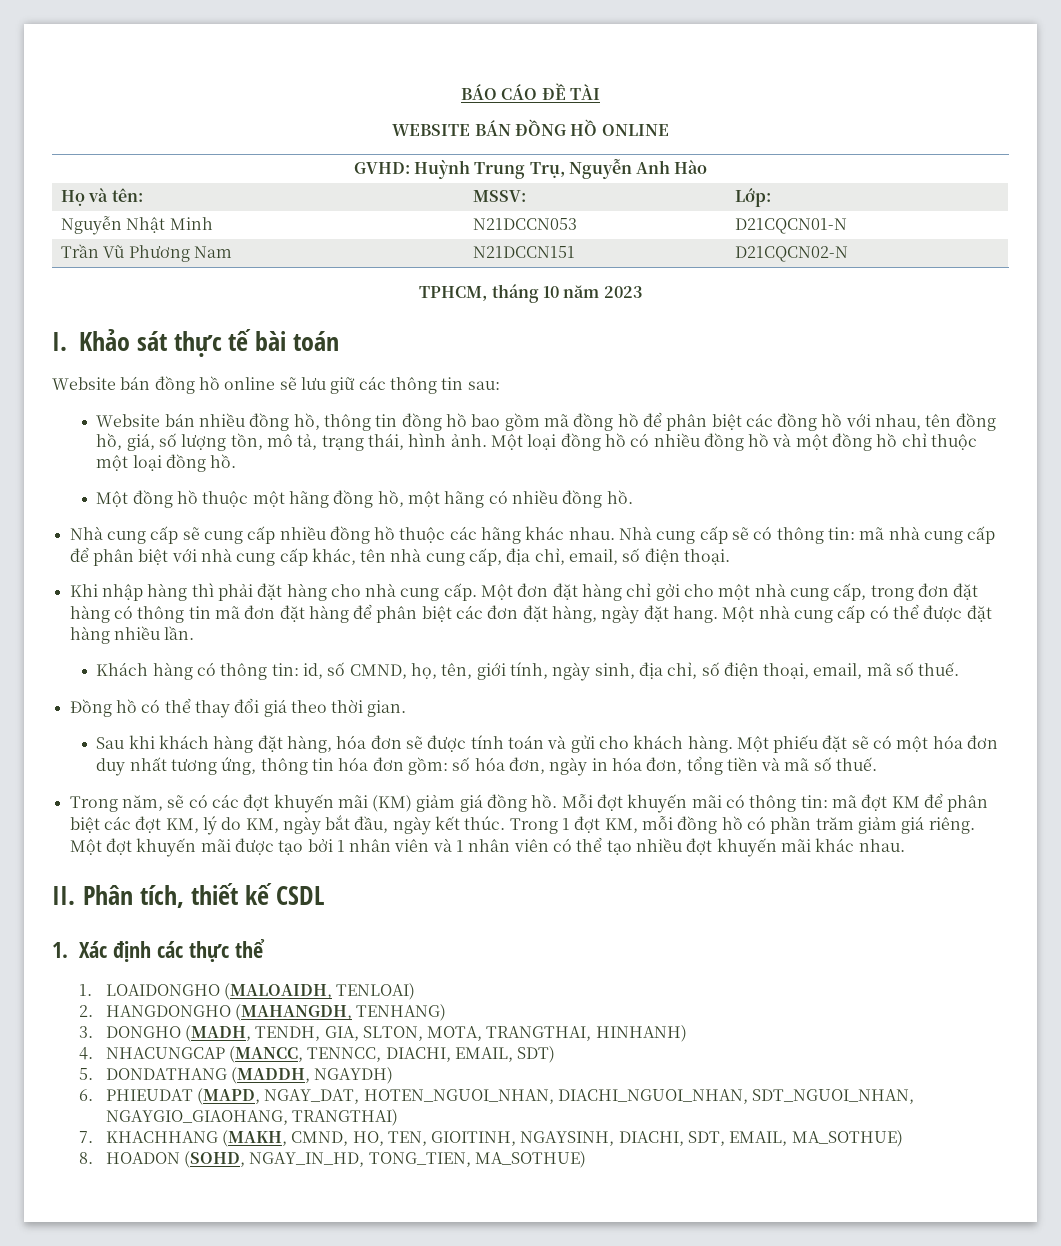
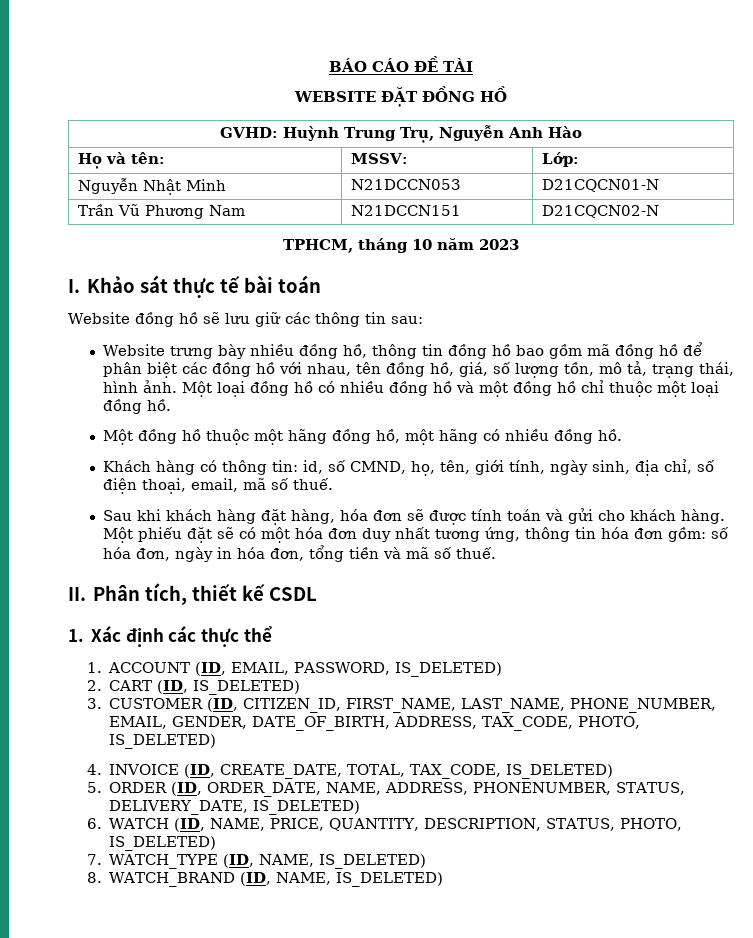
- WEBSITE BÁN ĐỒNG HỒ ONLINE
+ WEBSITE ĐẶT ĐỒNG HỒ
- Website bán đồng hồ online sẽ lưu giữ các thông tin sau:
+ Website đồng hồ sẽ lưu giữ các thông tin sau:
- Website bán nhiều đồng hồ, thông tin đồng hồ bao gồm mã đồng hồ để phân biệt các đồng hồ với nhau, tên đồng hồ, giá, số lượng tồn, mô tả, trạng thái, hình ảnh.
+ Website trưng bày nhiều đồng hồ, thông tin đồng hồ bao gồm mã đồng hồ để phân biệt các đồng hồ với nhau, tên đồng hồ, giá, số lượng tồn, mô tả, trạng thái, hình ảnh.
- Nhà cung cấp sẽ cung cấp nhiều đồng hồ thuộc các hãng khác nhau. Nhà cung cấp sẽ có thông tin: mã nhà cung cấp để phân biệt với nhà cung cấp khác, tên nhà cung cấp, địa chỉ, email, số điện thoại.
- Khi nhập hàng thì phải đặt hàng cho nhà cung cấp. Một đơn đặt hàng chỉ gởi cho một nhà cung cấp, trong đơn đặt hàng có thông tin mã đơn đặt hàng để phân biệt các đơn đặt hàng, ngày đặt hang. Một nhà cung cấp có thể được đặt hàng nhiều lần.
- Đồng hồ có thể thay đổi giá theo thời gian.
- Trong năm, sẽ có các đợt khuyến mãi (KM) giảm giá đồng hồ. Mỗi đợt khuyến mãi có thông tin: mã đợt KM để phân biệt các đợt KM, lý do KM, ngày bắt đầu, ngày kết thúc. Trong 1 đợt KM, mỗi đồng hồ có phần trăm giảm giá riêng. Một đợt khuyến mãi được tạo bởi 1 nhân viên và 1 nhân viên có thể tạo nhiều đợt khuyến mãi khác nhau.
- 1. LOAIDONGHO (MALOAIDH, TENLOAI)
- 2. HANGDONGHO (MAHANGDH, TENHANG)
- 3. DONGHO (MADH, TENDH, GIA, SLTON, MOTA, TRANGTHAI, HINHANH)
- 4. NHACUNGCAP (MANCC, TENNCC, DIACHI, EMAIL, SDT)
- 5. DONDATHANG (MADDH, NGAYDH)
- 6. PHIEUDAT (MAPD, NGAY_DAT, HOTEN_NGUOI_NHAN, DIACHI_NGUOI_NHAN, SDT_NGUOI_NHAN, NGAYGIO_GIAOHANG, TRANGTHAI)
- 7. KHACHHANG (MAKH, CMND, HO, TEN, GIOITINH, NGAYSINH, DIACHI, SDT, EMAIL, MA_SOTHUE)
- 8. HOADON (SOHD, NGAY_IN_HD, TONG_TIEN, MA_SOTHUE)
+ 1. ACCOUNT (ID, EMAIL, PASSWORD, IS_DELETED)
+ 2. CART (ID, IS_DELETED)
+ 3. CUSTOMER (ID, CITIZEN_ID, FIRST_NAME, LAST_NAME, PHONE_NUMBER, EMAIL, GENDER, DATE_OF_BIRTH, ADDRESS, TAX_CODE, PHOTO, IS_DELETED)
+ 4. INVOICE (ID, CREATE_DATE, TOTAL, TAX_CODE, IS_DELETED)
+ 5. ORDER (ID, ORDER_DATE, NAME, ADDRESS, PHONENUMBER, STATUS, DELIVERY_DATE, IS_DELETED)
+ 6. WATCH (ID, NAME, PRICE, QUANTITY, DESCRIPTION, STATUS, PHOTO, IS_DELETED)
+ 7. WATCH_TYPE (ID, NAME, IS_DELETED)
+ 8. WATCH_BRAND (ID, NAME, IS_DELETED)

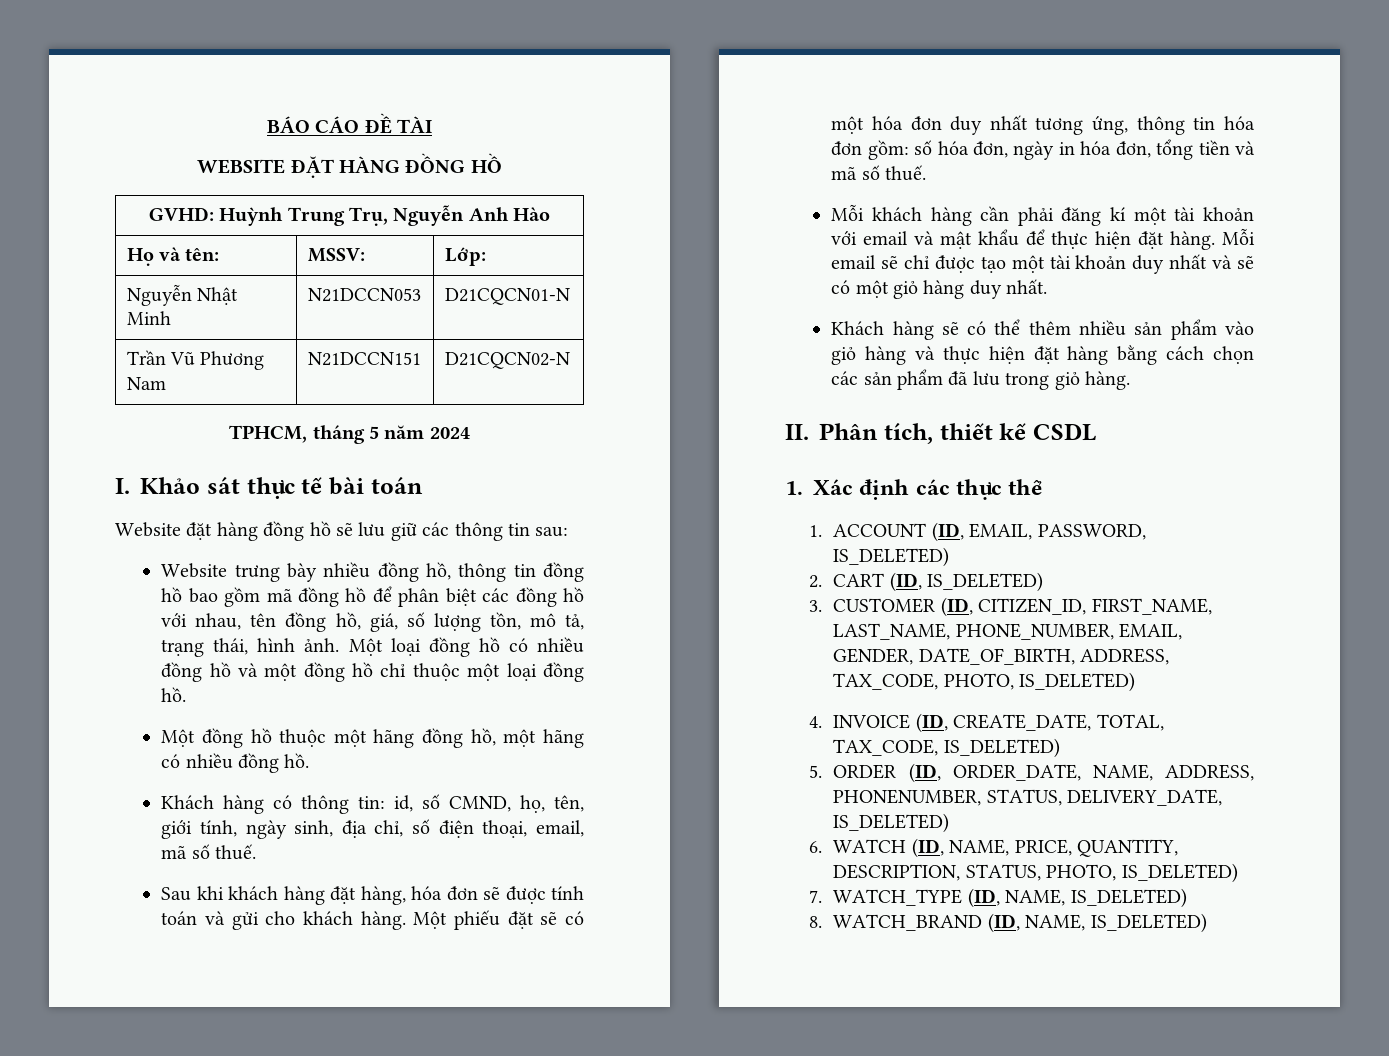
- WEBSITE ĐẶT ĐỒNG HỒ
+ WEBSITE ĐẶT HÀNG ĐỒNG HỒ
- TPHCM, tháng 10 năm 2023
+ TPHCM, tháng 5 năm 2024
- Website đồng hồ sẽ lưu giữ các thông tin sau:
+ Website đặt hàng đồng hồ sẽ lưu giữ các thông tin sau:
+ Mỗi khách hàng cần phải đăng kí một tài khoản với email và mật khẩu để thực hiện đặt hàng. Mỗi email sẽ chỉ được tạo một tài khoản duy nhất và sẽ có một giỏ hàng duy nhất.
+ Khách hàng sẽ có thể thêm nhiều sản phẩm vào giỏ hàng và thực hiện đặt hàng bằng cách chọn các sản phẩm đã lưu trong giỏ hàng.

